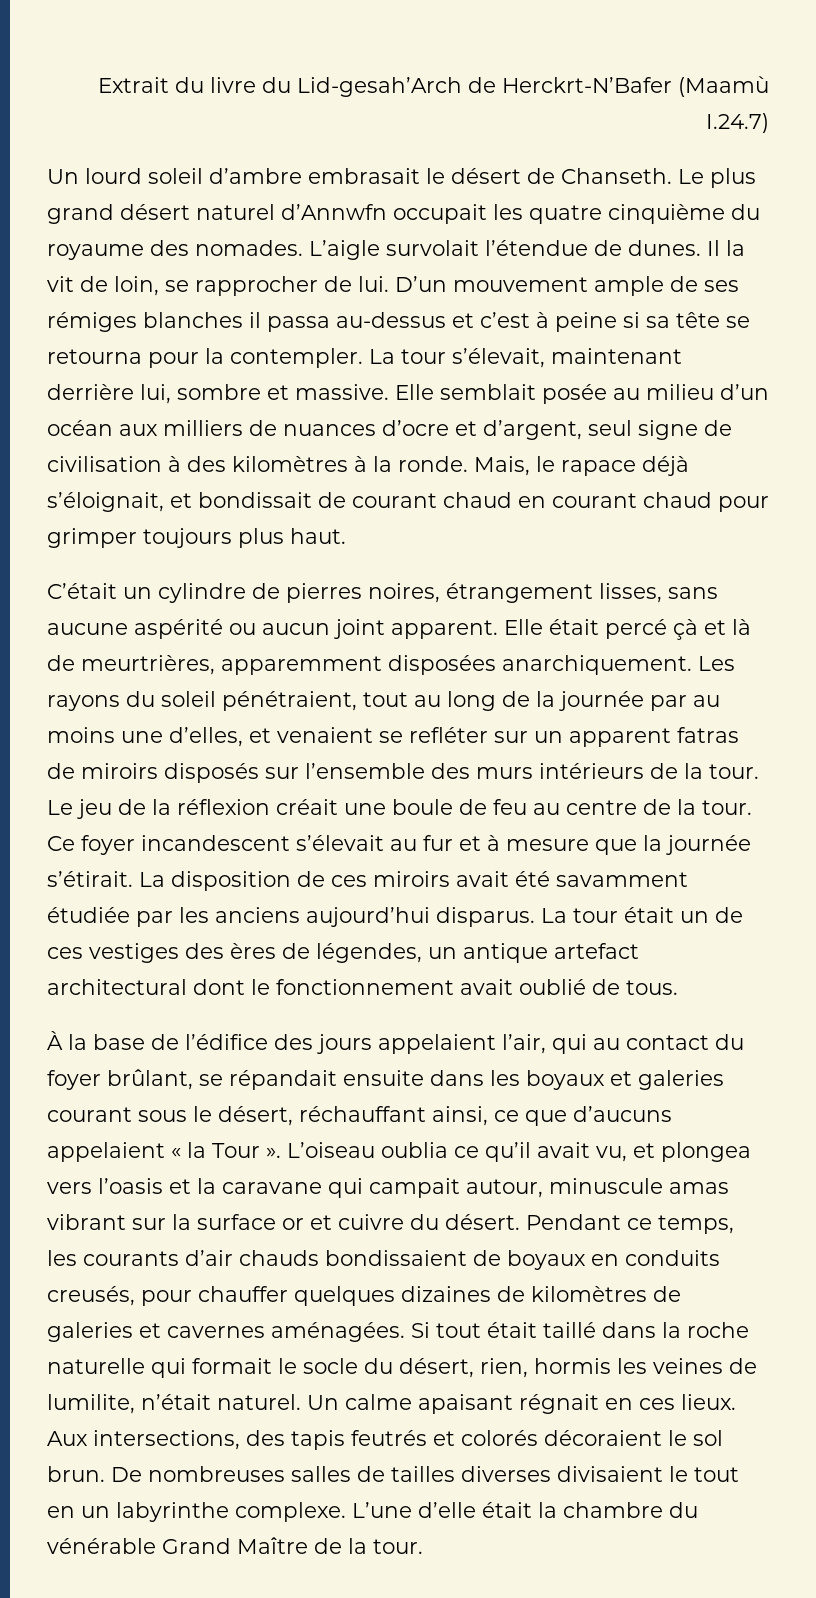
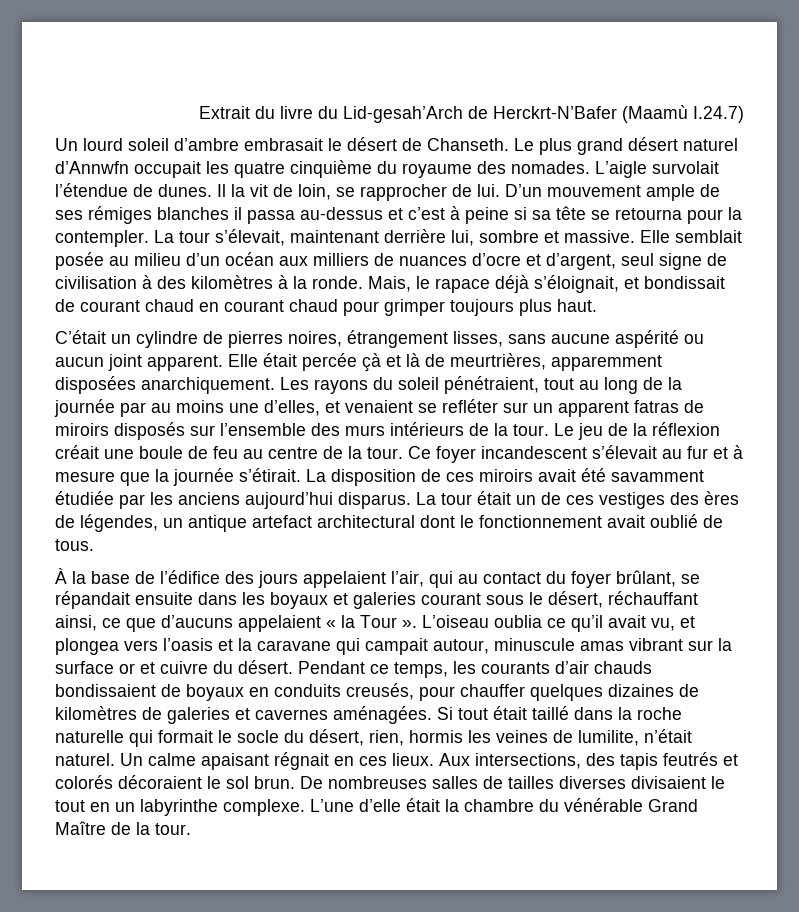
- Elle était percé çà et là de meurtrières, apparemment disposées anarchiquement.
+ Elle était percée çà et là de meurtrières, apparemment disposées anarchiquement.

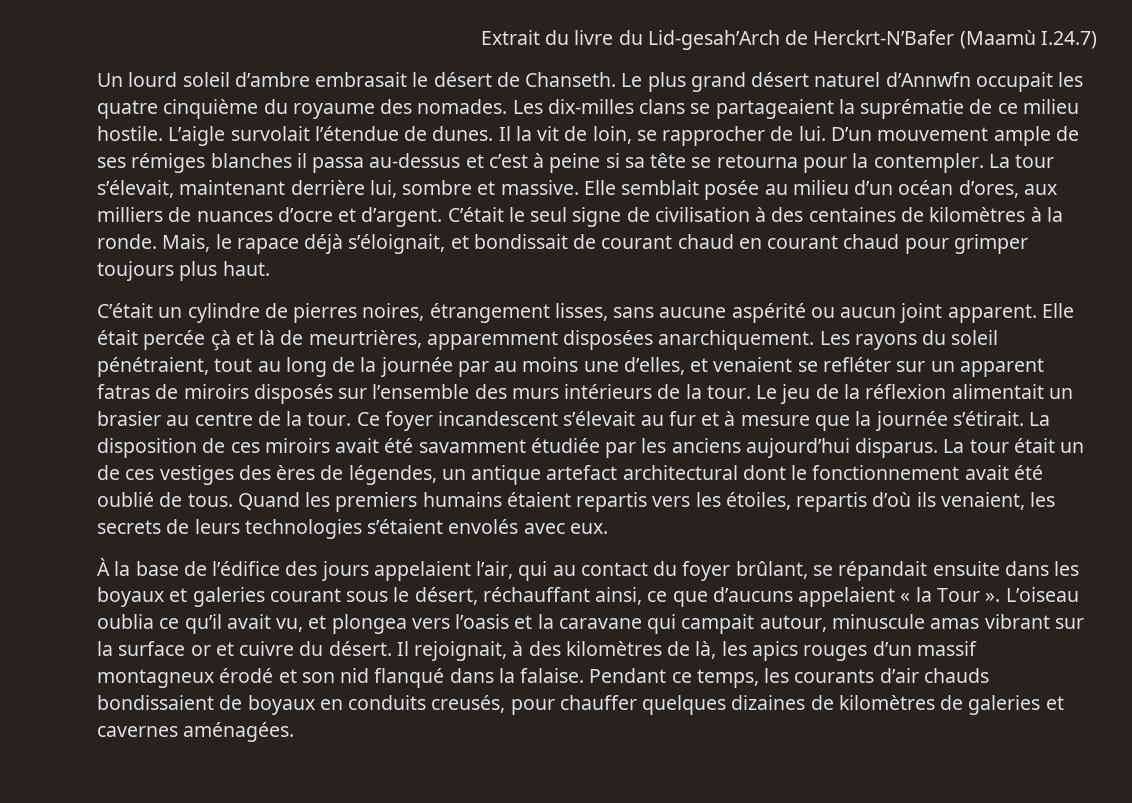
+ Les dix-milles clans se partageaient la suprématie de ce milieu hostile.
- Elle semblait posée au milieu d’un océan aux milliers de nuances d’ocre et d’argent, seul signe de civilisation à des kilomètres à la ronde.
+ Elle semblait posée au milieu d’un océan d’ores, aux milliers de nuances d’ocre et d’argent. C’était le seul signe de civilisation à des centaines de kilomètres à la ronde.
- Le jeu de la réflexion créait une boule de feu au centre de la tour.
+ Le jeu de la réflexion alimentait un brasier au centre de la tour.
- La tour était un de ces vestiges des ères de légendes, un antique artefact architectural dont le fonctionnement avait oublié de tous.
+ La tour était un de ces vestiges des ères de légendes, un antique artefact architectural dont le fonctionnement avait été oublié de tous. Quand les premiers humains étaient repartis vers les étoiles, repartis d’où ils venaient, les secrets de leurs technologies s’étaient envolés avec eux.
+ Il rejoignait, à des kilomètres de là, les apics rouges d’un massif montagneux érodé et son nid flanqué dans la falaise.
- Si tout était taillé dans la roche naturelle qui formait le socle du désert, rien, hormis les veines de lumilite, n’était naturel. Un calme apaisant régnait en ces lieux. Aux intersections, des tapis feutrés et colorés décoraient le sol brun. De nombreuses salles de tailles diverses divisaient le tout en un labyrinthe complexe. L’une d’elle était la chambre du vénérable Grand Maître de la tour.

